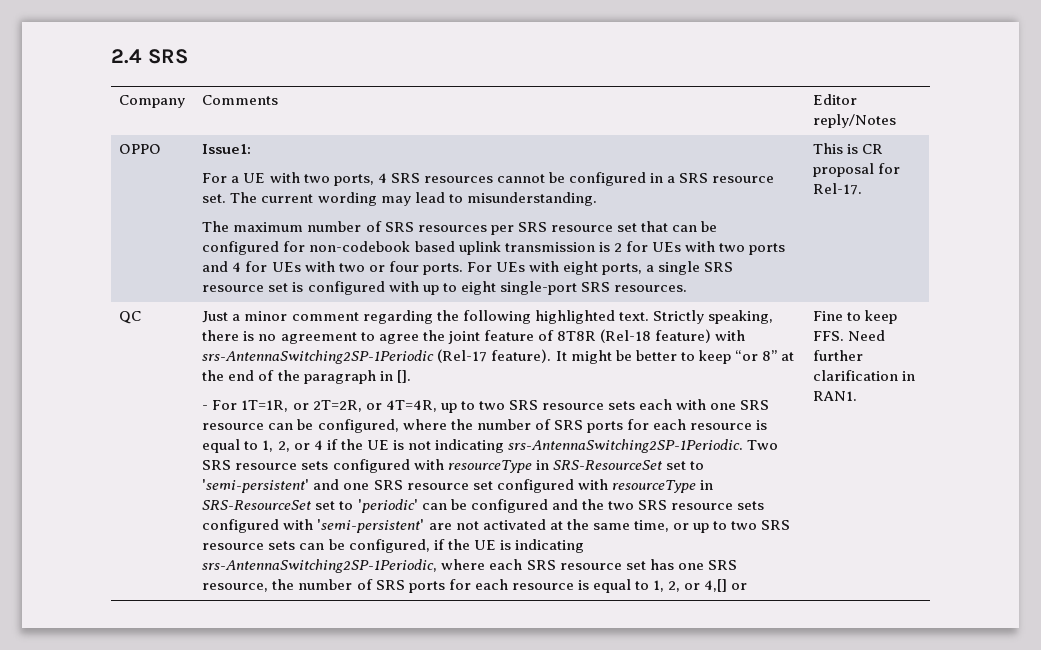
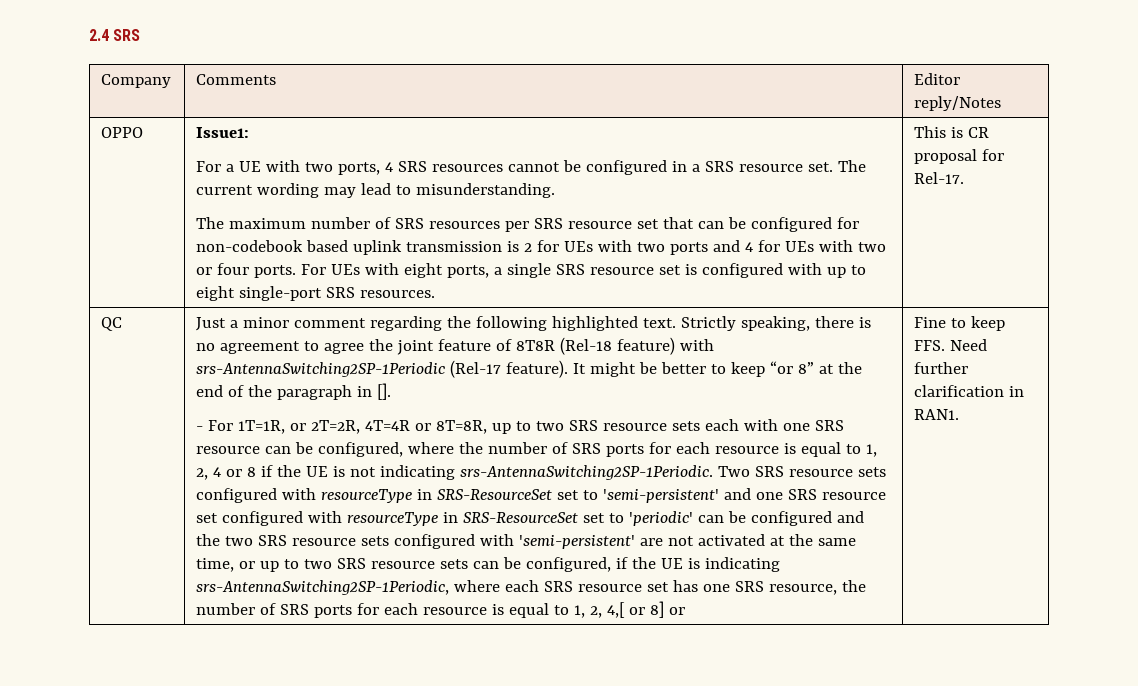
- - For 1T=1R, or 2T=2R, or 4T=4R, up to two SRS resource sets each with one SRS resource can be configured, where the number of SRS ports for each resource is equal to 1, 2, or 4 if the UE is not indicating srs-AntennaSwitching2SP-1Periodic.
+ - For 1T=1R, or 2T=2R, 4T=4R or 8T=8R, up to two SRS resource sets each with one SRS resource can be configured, where the number of SRS ports for each resource is equal to 1, 2, 4 or 8 if the UE is not indicating srs-AntennaSwitching2SP-1Periodic.
- Two SRS resource sets configured with resourceType in SRS-ResourceSet set to 'semi-persistent' and one SRS resource set configured with resourceType in SRS-ResourceSet set to 'periodic' can be configured and the two SRS resource sets configured with 'semi-persistent' are not activated at the same time, or up to two SRS resource sets can be configured, if the UE is indicating srs-AntennaSwitching2SP-1Periodic, where each SRS resource set has one SRS resource, the number of SRS ports for each resource is equal to 1, 2, or 4,[] or
+ Two SRS resource sets configured with resourceType in SRS-ResourceSet set to 'semi-persistent' and one SRS resource set configured with resourceType in SRS-ResourceSet set to 'periodic' can be configured and the two SRS resource sets configured with 'semi-persistent' are not activated at the same time, or up to two SRS resource sets can be configured, if the UE is indicating srs-AntennaSwitching2SP-1Periodic, where each SRS resource set has one SRS resource, the number of SRS ports for each resource is equal to 1, 2, 4,[ or 8] or

